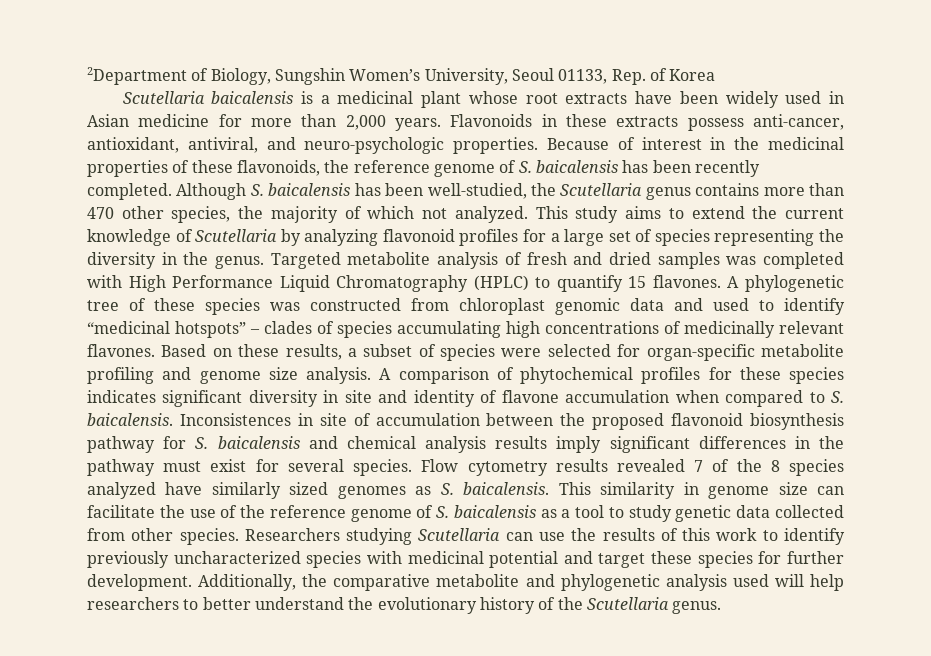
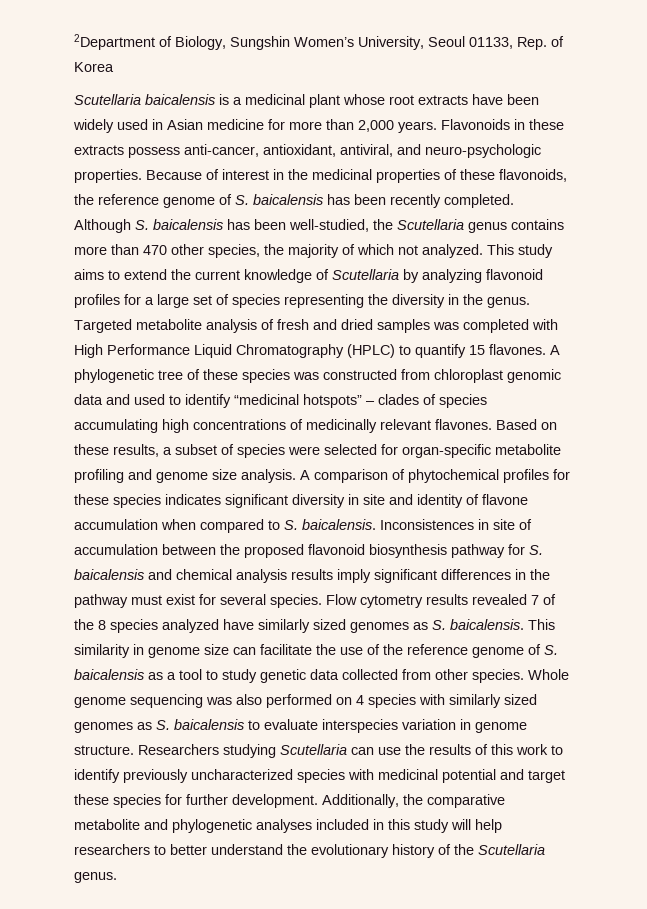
+ Whole genome sequencing was also performed on 4 species with similarly sized genomes as S. baicalensis to evaluate interspecies variation in genome structure.
- Additionally, the comparative metabolite and phylogenetic analysis used will help researchers to better understand the evolutionary history of the Scutellaria genus.
+ Additionally, the comparative metabolite and phylogenetic analyses included in this study will help researchers to better understand the evolutionary history of the Scutellaria genus.

